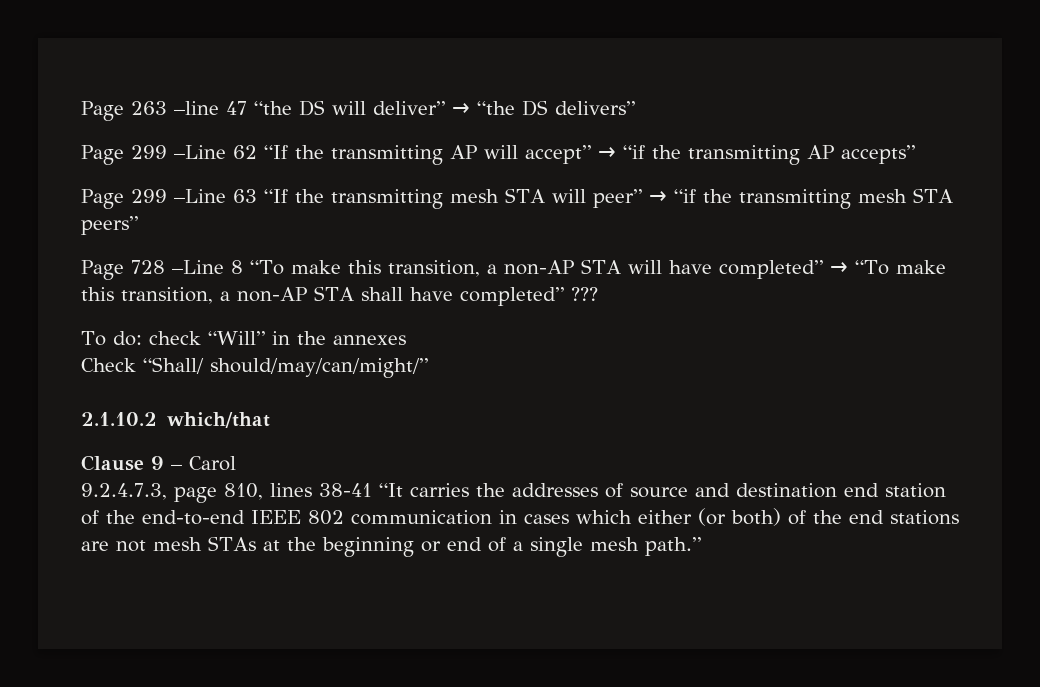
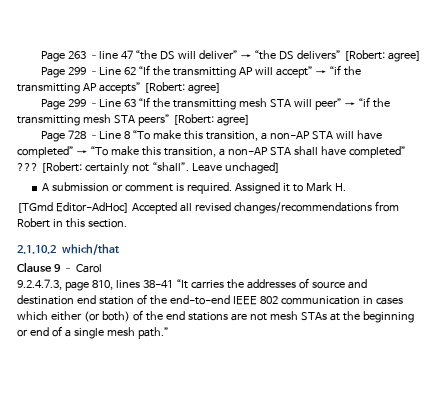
- Page 263 –line 47 “the DS will deliver” → “the DS delivers”
+ Page 263 –line 47 “the DS will deliver” → “the DS delivers” [Robert: agree]
- Page 299 –Line 62 “If the transmitting AP will accept” → “if the transmitting AP accepts”
+ Page 299 –Line 62 “If the transmitting AP will accept” → “if the transmitting AP accepts” [Robert: agree]
- Page 299 –Line 63 “If the transmitting mesh STA will peer” → “if the transmitting mesh STA peers”
+ Page 299 –Line 63 “If the transmitting mesh STA will peer” → “if the transmitting mesh STA peers” [Robert: agree]
- Page 728 –Line 8 “To make this transition, a non-AP STA will have completed” → “To make this transition, a non-AP STA shall have completed” ???
- To do: check “Will” in the annexes
- Check “Shall/ should/may/can/might/”
+ Page 728 –Line 8 “To make this transition, a non-AP STA will have completed” → “To make this transition, a non-AP STA shall have completed” ??? [Robert: certainly not “shall”. Leave unchaged]
+ A submission or comment is required. Assigned it to Mark H.
+ [TGmd Editor-AdHoc] Accepted all revised changes/recommendations from Robert in this section.

